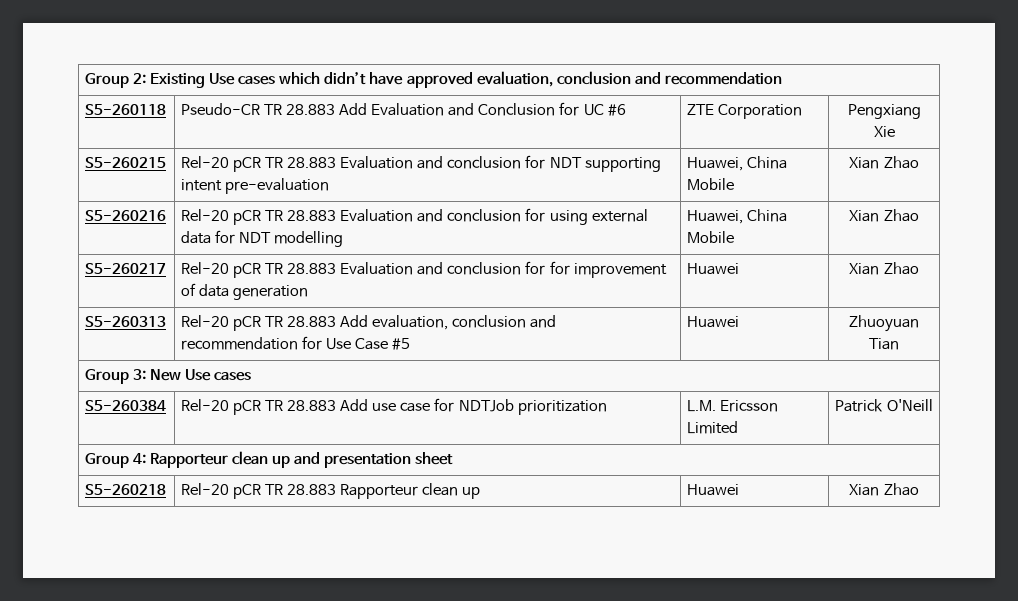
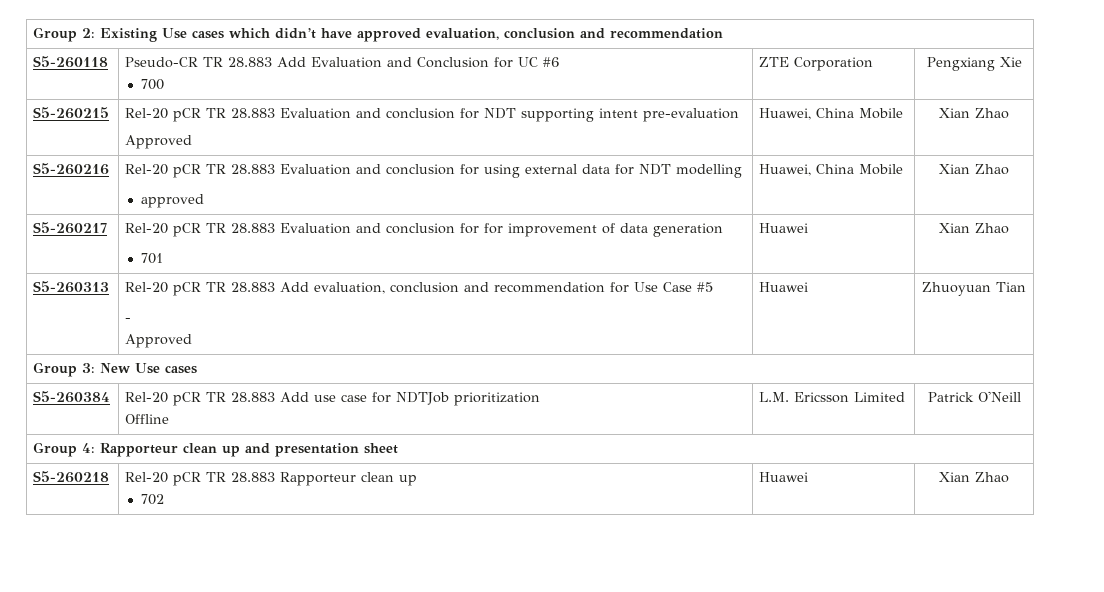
- S5-260118 | Pseudo-CR TR 28.883 Add Evaluation and Conclusion for UC #6 | ZTE Corporation | Pengxiang Xie
+ S5-260118 | Pseudo-CR TR 28.883 Add Evaluation and Conclusion for UC #6
+ 700 | ZTE Corporation | Pengxiang Xie
- S5-260215 | Rel-20 pCR TR 28.883 Evaluation and conclusion for NDT supporting intent pre-evaluation | Huawei, China Mobile | Xian Zhao
+ S5-260215 | Rel-20 pCR TR 28.883 Evaluation and conclusion for NDT supporting intent pre-evaluation
+ Approved | Huawei, China Mobile | Xian Zhao
- S5-260216 | Rel-20 pCR TR 28.883 Evaluation and conclusion for using external data for NDT modelling | Huawei, China Mobile | Xian Zhao
+ S5-260216 | Rel-20 pCR TR 28.883 Evaluation and conclusion for using external data for NDT modelling
+ approved | Huawei, China Mobile | Xian Zhao
- S5-260217 | Rel-20 pCR TR 28.883 Evaluation and conclusion for for improvement of data generation | Huawei | Xian Zhao
+ S5-260217 | Rel-20 pCR TR 28.883 Evaluation and conclusion for for improvement of data generation
+ 701 | Huawei | Xian Zhao
- S5-260313 | Rel-20 pCR TR 28.883 Add evaluation, conclusion and recommendation for Use Case #5 | Huawei | Zhuoyuan Tian
+ S5-260313 | Rel-20 pCR TR 28.883 Add evaluation, conclusion and recommendation for Use Case #5
+ -
+ Approved | Huawei | Zhuoyuan Tian
- S5-260384 | Rel-20 pCR TR 28.883 Add use case for NDTJob prioritization | L.M. Ericsson Limited | Patrick O'Neill
+ S5-260384 | Rel-20 pCR TR 28.883 Add use case for NDTJob prioritization
+ Offline | L.M. Ericsson Limited | Patrick O'Neill
- S5-260218 | Rel-20 pCR TR 28.883 Rapporteur clean up | Huawei | Xian Zhao
+ S5-260218 | Rel-20 pCR TR 28.883 Rapporteur clean up
+ 702 | Huawei | Xian Zhao

